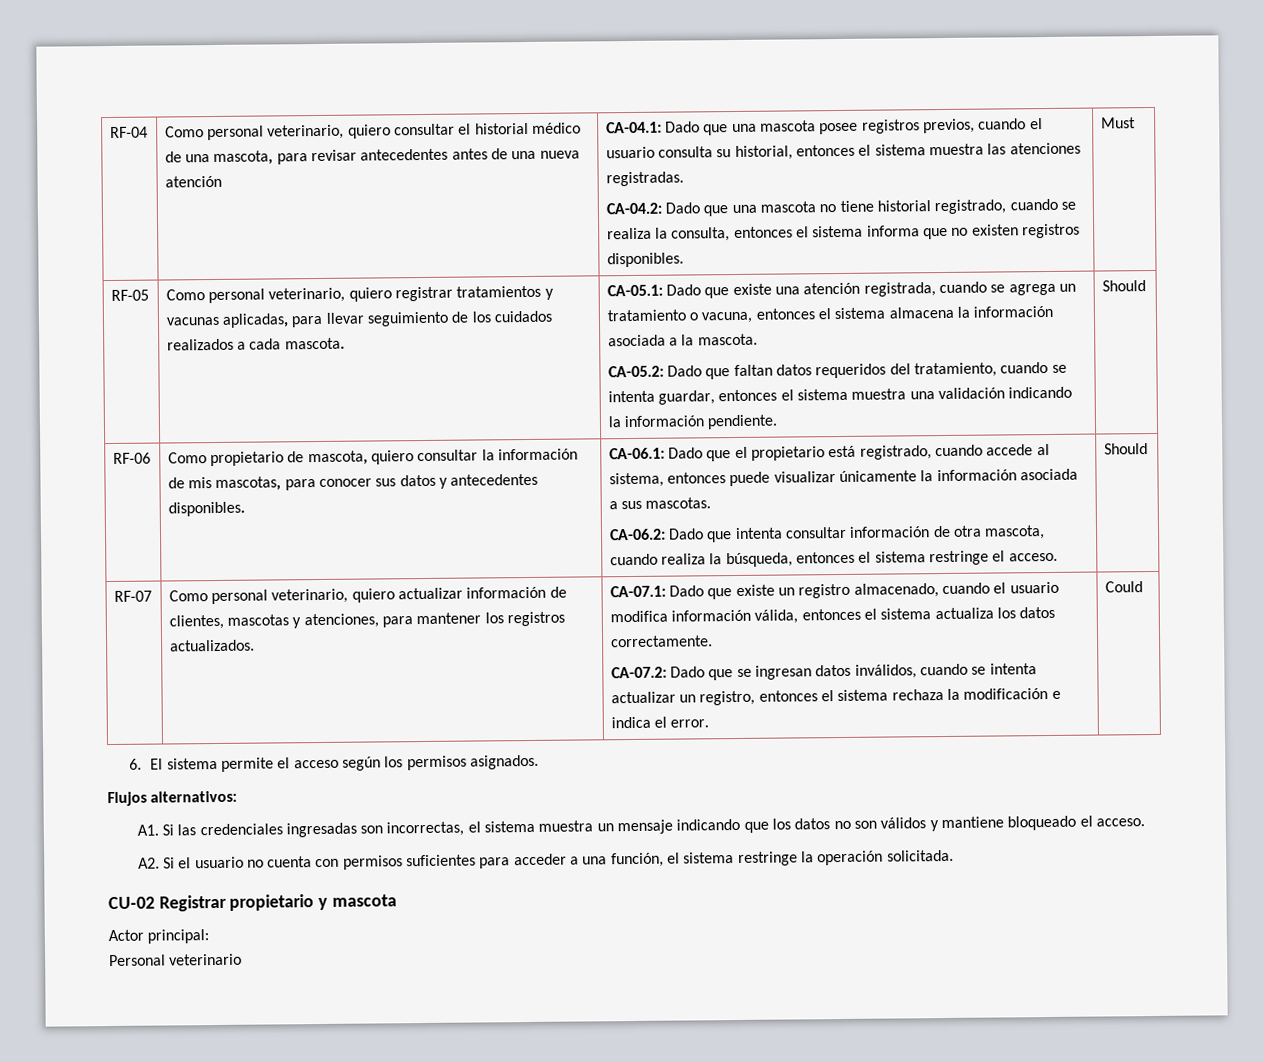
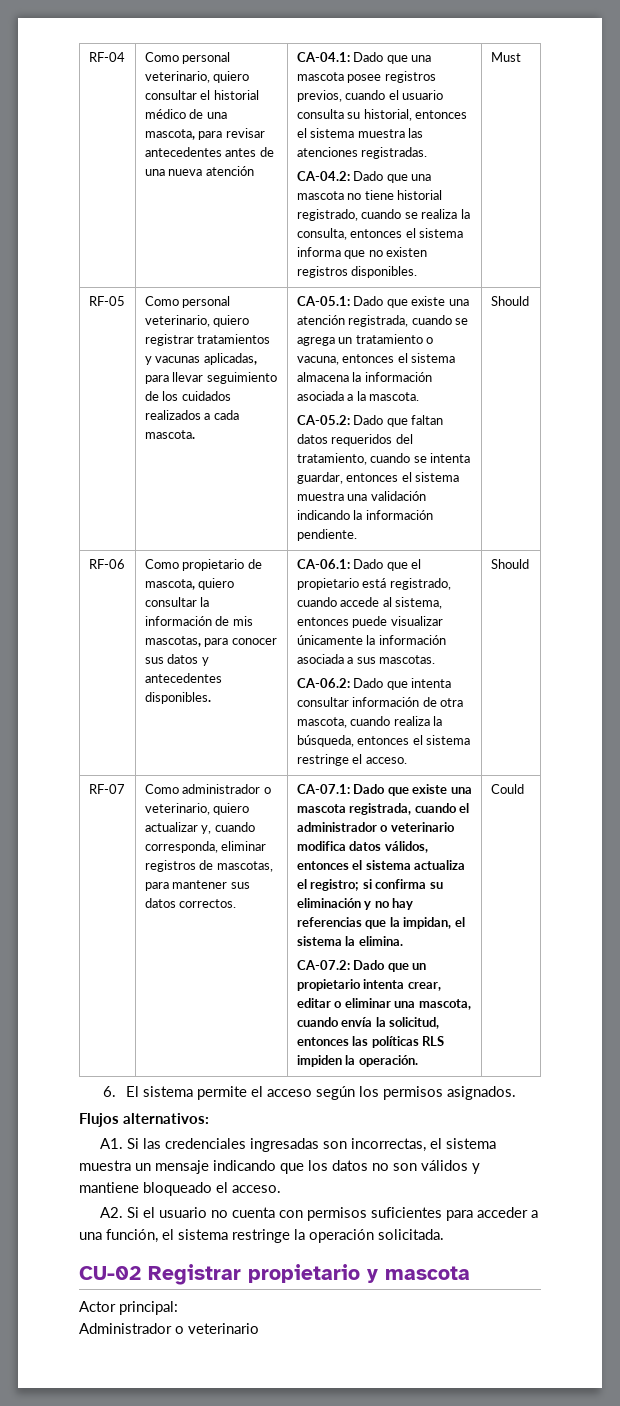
- Como personal veterinario, quiero actualizar información de clientes, mascotas y atenciones, para mantener los registros actualizados. | CA-07.1: Dado que existe un registro almacenado, cuando el usuario modifica información válida, entonces el sistema actualiza los datos correctamente.
- CA-07.2: Dado que se ingresan datos inválidos, cuando se intenta actualizar un registro, entonces el sistema rechaza la modificación e indica el error.
+ Como administrador o veterinario, quiero actualizar y, cuando corresponda, eliminar registros de mascotas, para mantener sus datos correctos. | CA-07.1: Dado que existe una mascota registrada, cuando el administrador o veterinario modifica datos válidos, entonces el sistema actualiza el registro; si confirma su eliminación y no hay referencias que la impidan, el sistema la elimina.
+ CA-07.2: Dado que un propietario intenta crear, editar o eliminar una mascota, cuando envía la solicitud, entonces las políticas RLS impiden la operación.
- Personal veterinario
+ Administrador o veterinario

